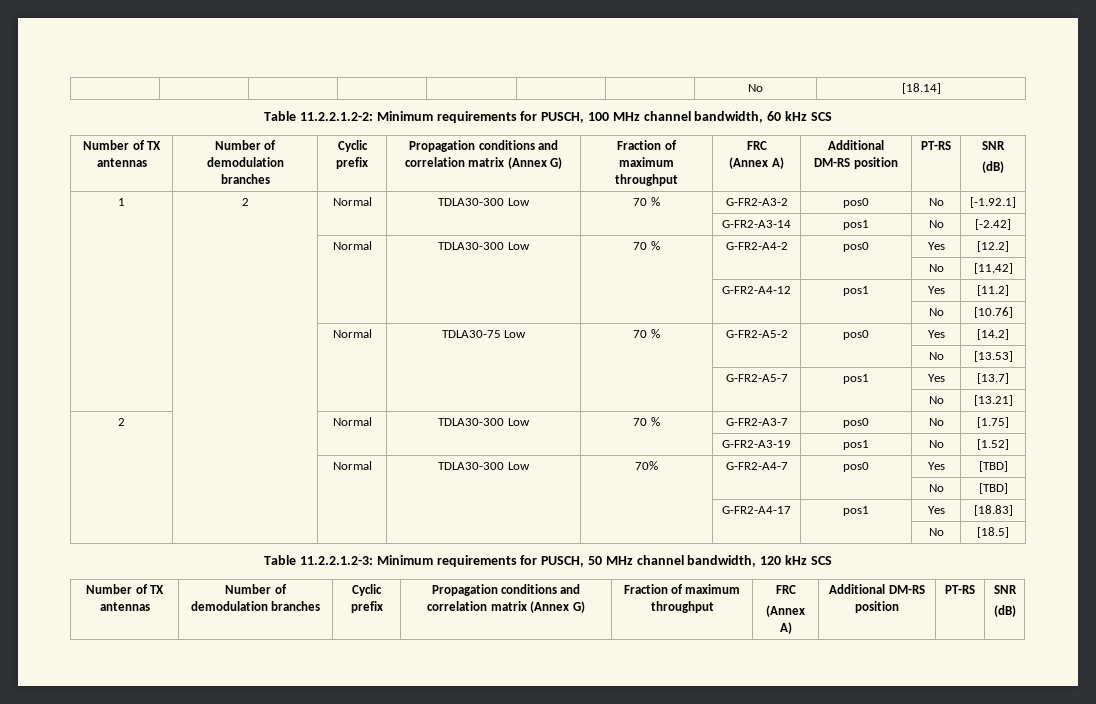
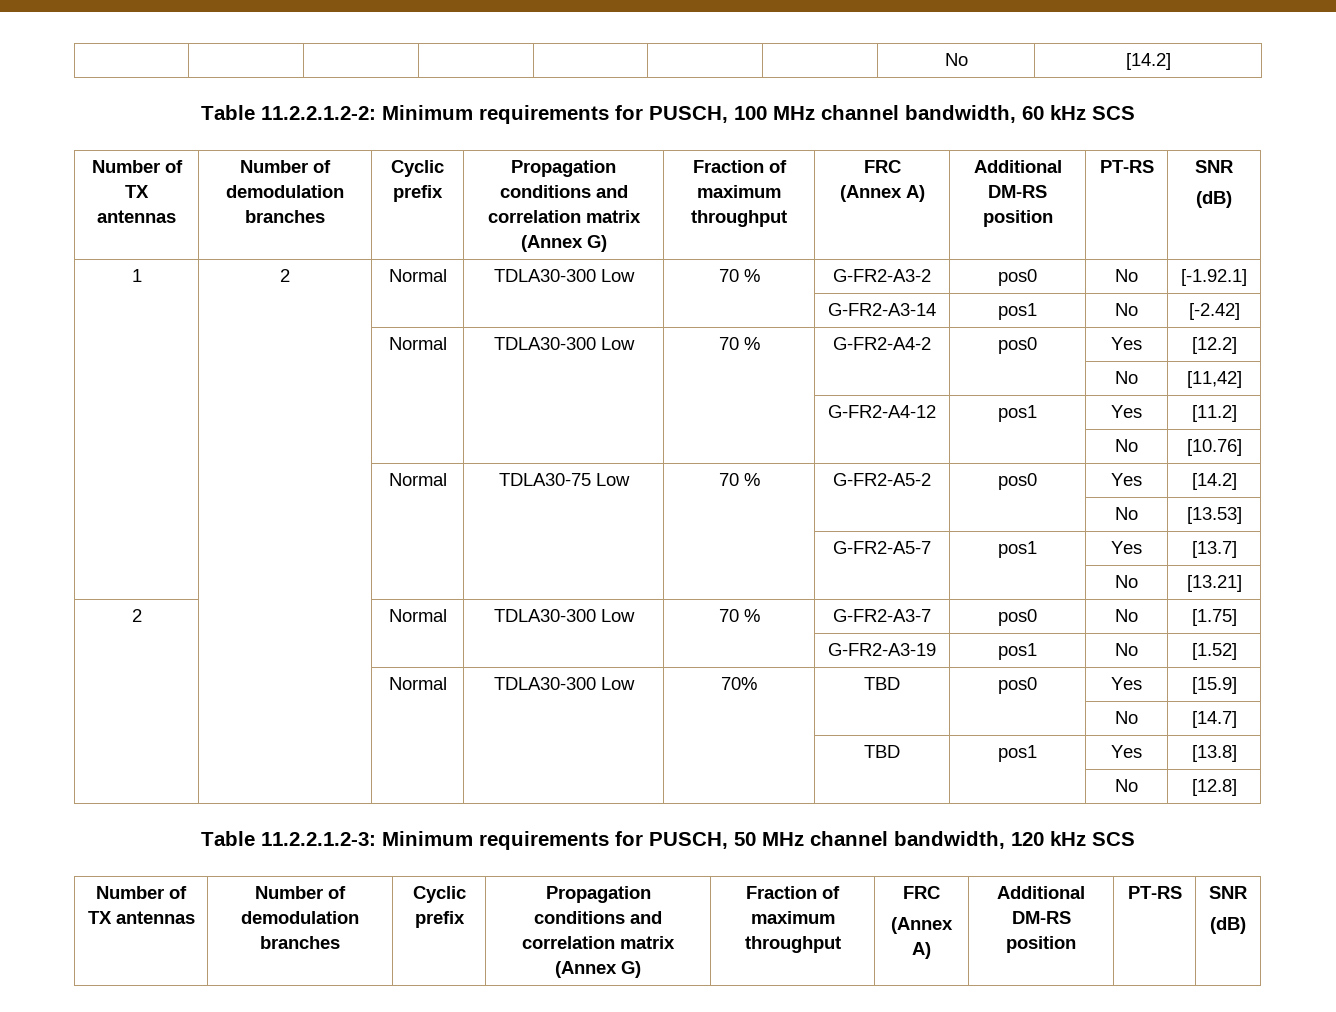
- | | | | | | | No | [18.14]
+ | | | | | | | No | [14.2]
- | | Normal | TDLA30-300 Low | 70% | G-FR2-A4-7 | pos0 | Yes | [TBD]
- | | | | | | | No | [TBD]
- | | | | | G-FR2-A4-17 | pos1 | Yes | [18.83]
- | | | | | | | No | [18.5]
+ | | Normal | TDLA30-300 Low | 70% | TBD | pos0 | Yes | [15.9]
+ | | | | | | | No | [14.7]
+ | | | | | TBD | pos1 | Yes | [13.8]
+ | | | | | | | No | [12.8]

